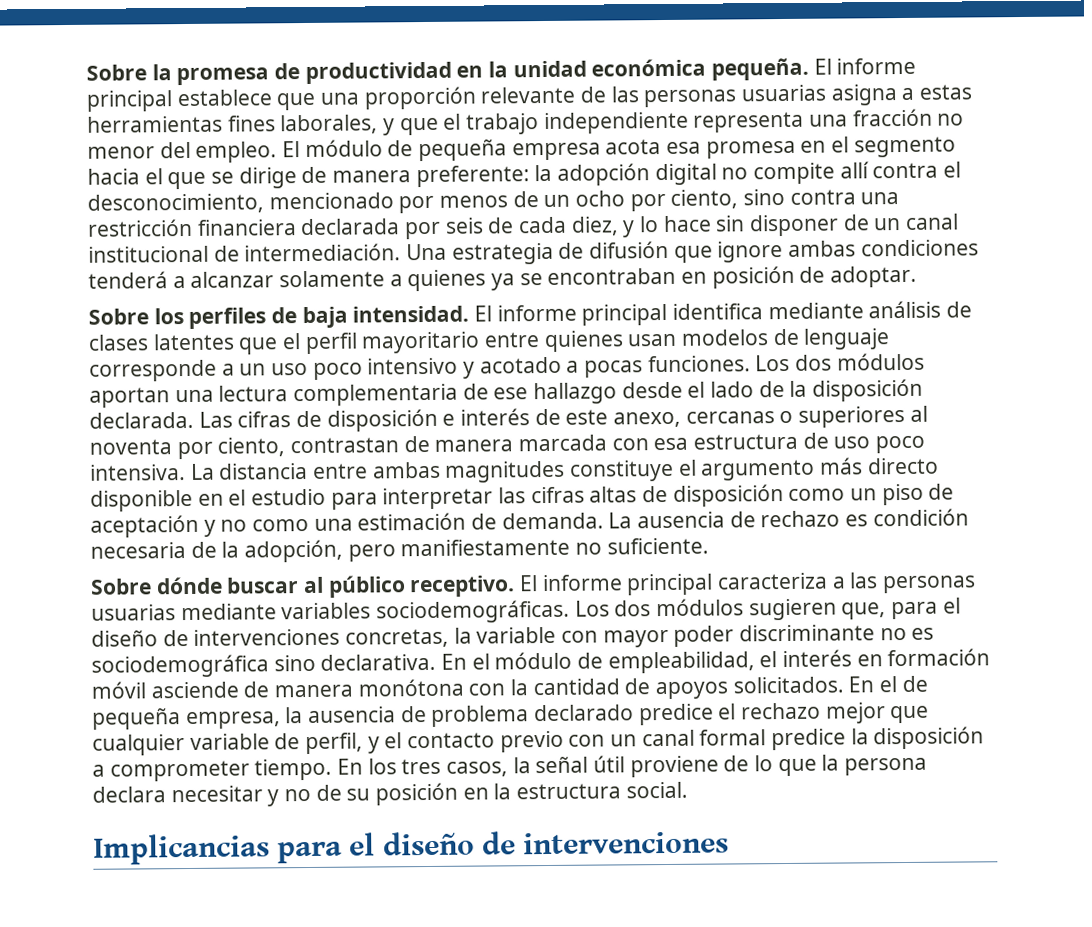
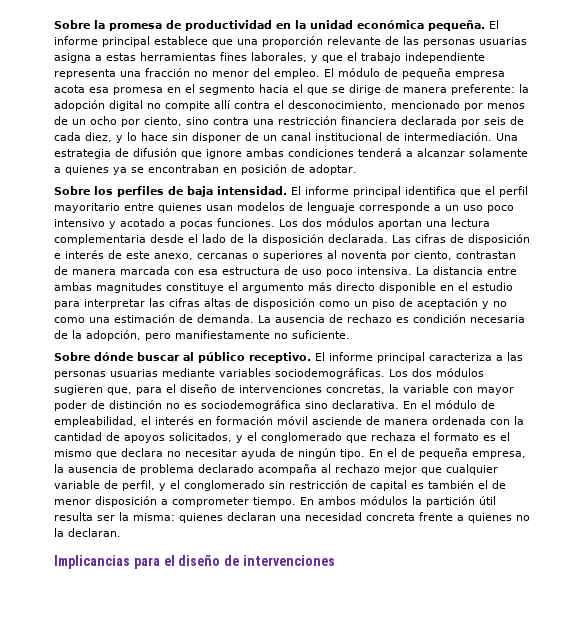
- El informe principal identifica mediante análisis de clases latentes que el perfil mayoritario entre quienes usan modelos de lenguaje corresponde a un uso poco intensivo y acotado a pocas funciones.
+ El informe principal identifica que el perfil mayoritario entre quienes usan modelos de lenguaje corresponde a un uso poco intensivo y acotado a pocas funciones.
- Los dos módulos aportan una lectura complementaria de ese hallazgo desde el lado de la disposición declarada.
+ Los dos módulos aportan una lectura complementaria desde el lado de la disposición declarada.
- Los dos módulos sugieren que, para el diseño de intervenciones concretas, la variable con mayor poder discriminante no es sociodemográfica sino declarativa.
+ Los dos módulos sugieren que, para el diseño de intervenciones concretas, la variable con mayor poder de distinción no es sociodemográfica sino declarativa.
- En el módulo de empleabilidad, el interés en formación móvil asciende de manera monótona con la cantidad de apoyos solicitados.
+ En el módulo de empleabilidad, el interés en formación móvil asciende de manera ordenada con la cantidad de apoyos solicitados, y el conglomerado que rechaza el formato es el mismo que declara no necesitar ayuda de ningún tipo.
- En el de pequeña empresa, la ausencia de problema declarado predice el rechazo mejor que cualquier variable de perfil, y el contacto previo con un canal formal predice la disposición a comprometer tiempo.
+ En el de pequeña empresa, la ausencia de problema declarado acompaña al rechazo mejor que cualquier variable de perfil, y el conglomerado sin restricción de capital es también el de menor disposición a comprometer tiempo.
- En los tres casos, la señal útil proviene de lo que la persona declara necesitar y no de su posición en la estructura social.
+ En ambos módulos la partición útil resulta ser la misma: quienes declaran una necesidad concreta frente a quienes no la declaran.

